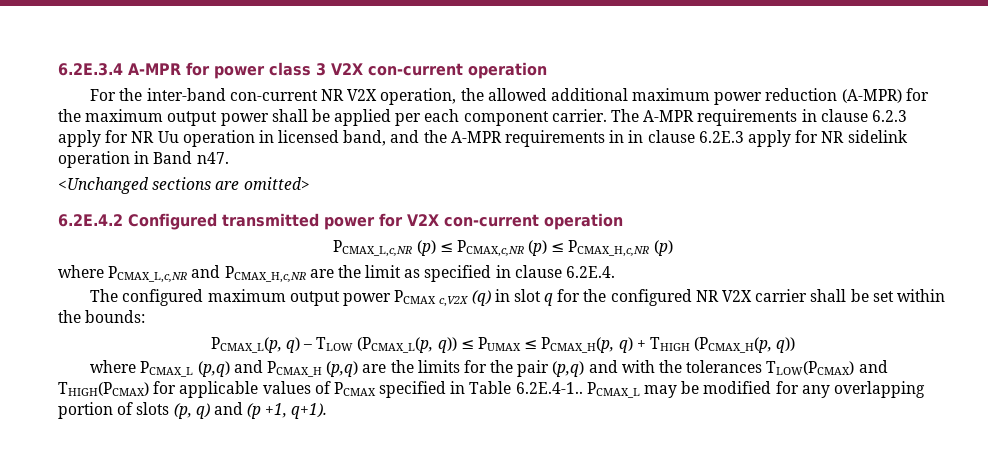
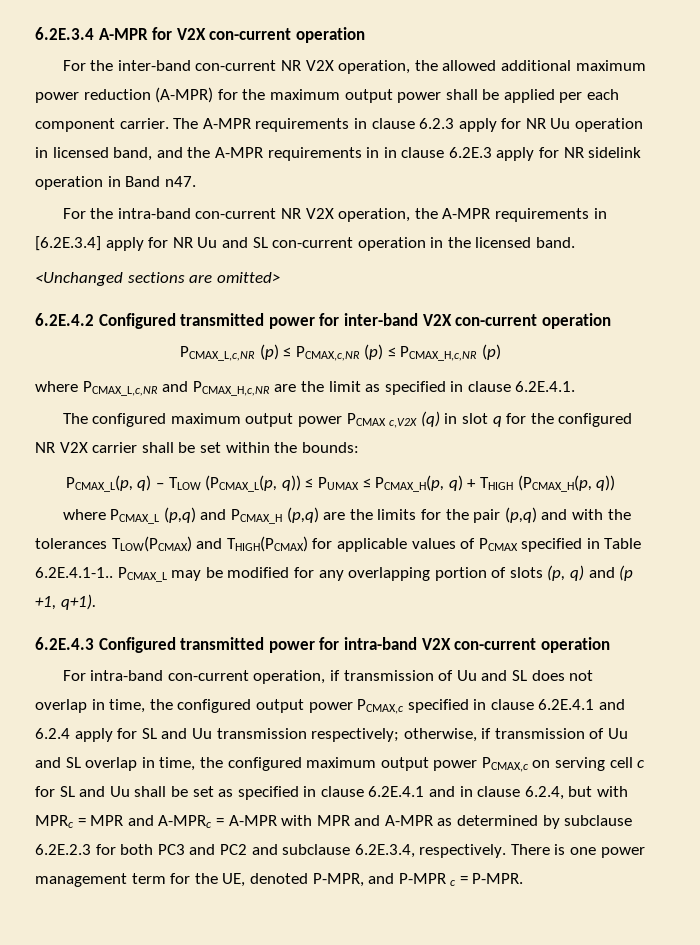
- 6.2E.3.4 A-MPR for power class 3 V2X con-current operation
+ 6.2E.3.4 A-MPR for V2X con-current operation
+ For the intra-band con-current NR V2X operation, the A-MPR requirements in [6.2E.3.4] apply for NR Uu and SL con-current operation in the licensed band.
- 6.2E.4.2 Configured transmitted power for V2X con-current operation
+ 6.2E.4.2 Configured transmitted power for inter-band V2X con-current operation
- where PCMAX_L,c,NR and PCMAX_H,c,NR are the limit as specified in clause 6.2E.4.
+ where PCMAX_L,c,NR and PCMAX_H,c,NR are the limit as specified in clause 6.2E.4.1.
- where PCMAX_L (p,q) and PCMAX_H (p,q) are the limits for the pair (p,q) and with the tolerances TLOW(PCMAX) and THIGH(PCMAX) for applicable values of PCMAX specified in Table 6.2E.4-1..
+ where PCMAX_L (p,q) and PCMAX_H (p,q) are the limits for the pair (p,q) and with the tolerances TLOW(PCMAX) and THIGH(PCMAX) for applicable values of PCMAX specified in Table 6.2E.4.1-1..
+ 6.2E.4.3 Configured transmitted power for intra-band V2X con-current operation
+ For intra-band con-current operation, if transmission of Uu and SL does not overlap in time, the configured output power PCMAX,c specified in clause 6.2E.4.1 and 6.2.4 apply for SL and Uu transmission respectively; otherwise, if transmission of Uu and SL overlap in time, the configured maximum output power PCMAX,c on serving cell c for SL and Uu shall be set as specified in clause 6.2E.4.1 and in clause 6.2.4, but with MPRc = MPR and A-MPRc = A-MPR with MPR and A-MPR as determined by subclause 6.2E.2.3 for both PC3 and PC2 and subclause 6.2E.3.4, respectively. There is one power management term for the UE, denoted P-MPR, and P-MPR c = P-MPR.

